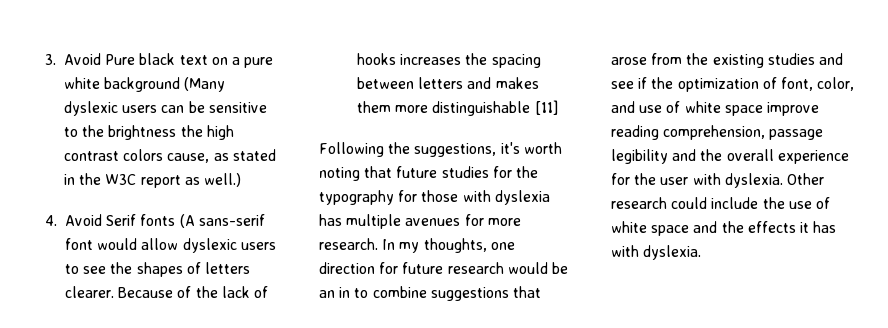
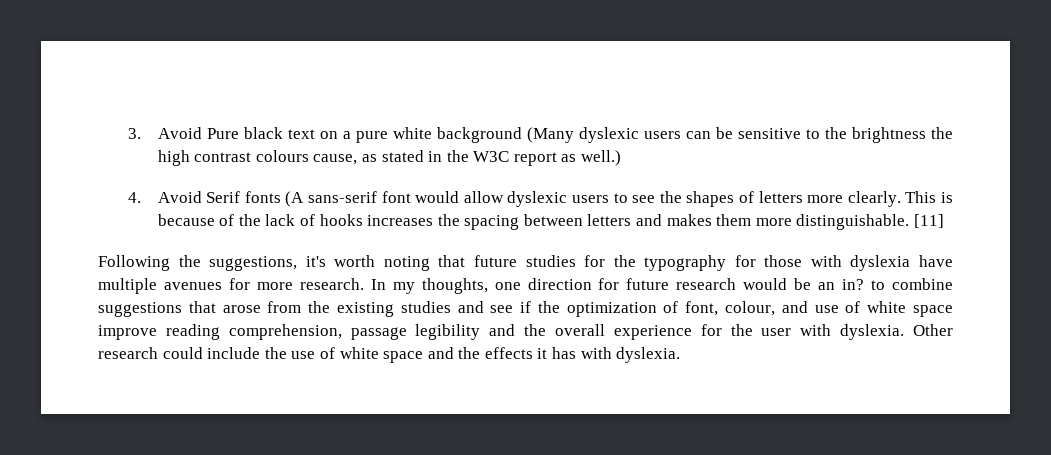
- 3. Avoid Pure black text on a pure white background (Many dyslexic users can be sensitive to the brightness the high contrast colors cause, as stated in the W3C report as well.)
+ 3. Avoid Pure black text on a pure white background (Many dyslexic users can be sensitive to the brightness the high contrast colours cause, as stated in the W3C report as well.)
- 4. Avoid Serif fonts (A sans-serif font would allow dyslexic users to see the shapes of letters clearer. Because of the lack of hooks increases the spacing between letters and makes them more distinguishable [11]
+ 4. Avoid Serif fonts (A sans-serif font would allow dyslexic users to see the shapes of letters more clearly. This is because of the lack of hooks increases the spacing between letters and makes them more distinguishable. [11]
- Following the suggestions, it's worth noting that future studies for the typography for those with dyslexia has multiple avenues for more research.
+ Following the suggestions, it's worth noting that future studies for the typography for those with dyslexia have multiple avenues for more research.
- In my thoughts, one direction for future research would be an in to combine suggestions that arose from the existing studies and see if the optimization of font, color, and use of white space improve reading comprehension, passage legibility and the overall experience for the user with dyslexia.
+ In my thoughts, one direction for future research would be an in? to combine suggestions that arose from the existing studies and see if the optimization of font, colour, and use of white space improve reading comprehension, passage legibility and the overall experience for the user with dyslexia.

